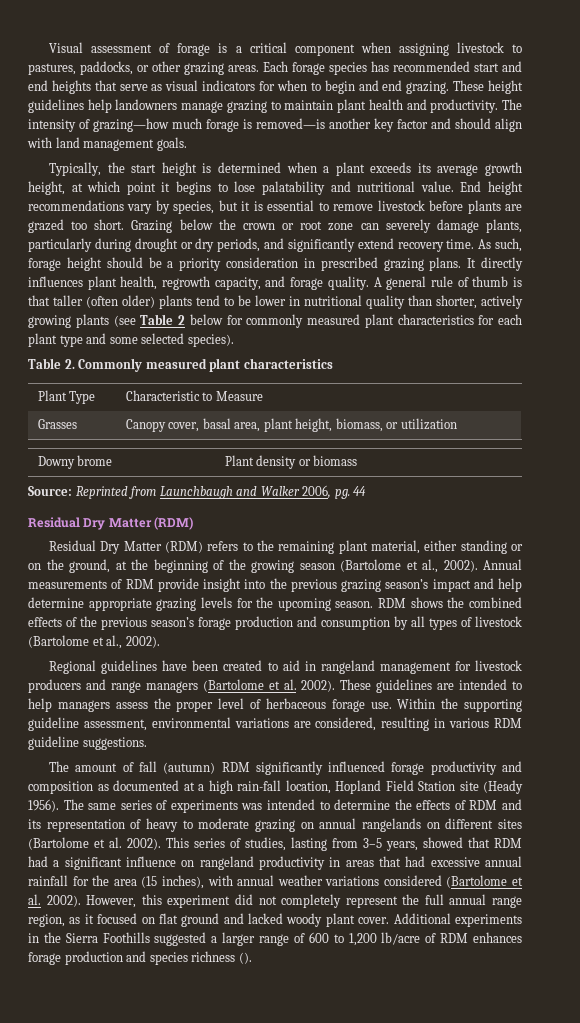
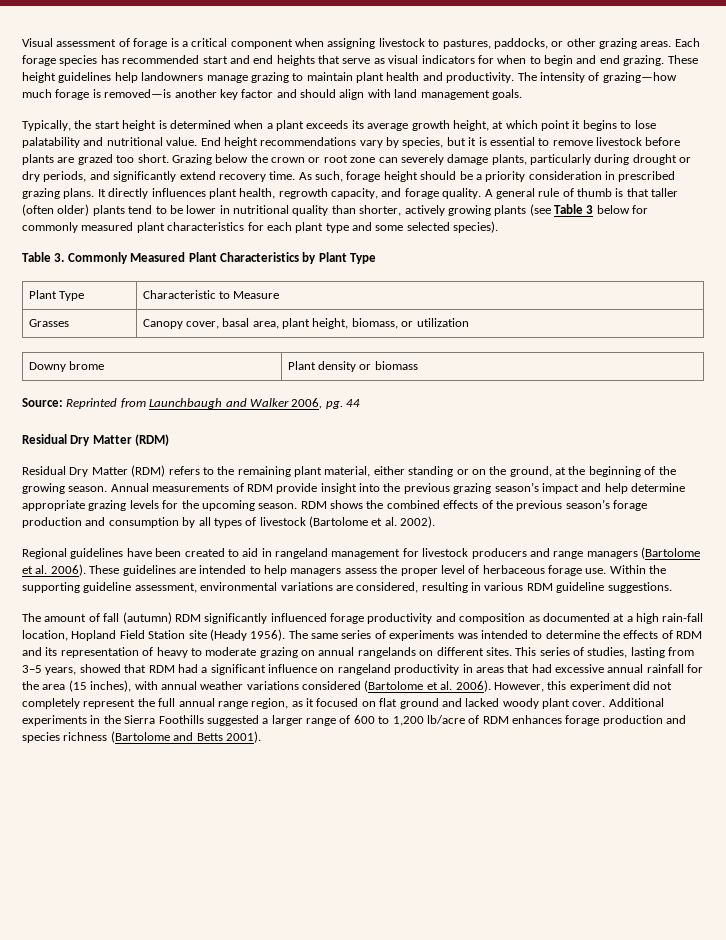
- A general rule of thumb is that taller (often older) plants tend to be lower in nutritional quality than shorter, actively growing plants (see Table 2 below for commonly measured plant characteristics for each plant type and some selected species).
+ A general rule of thumb is that taller (often older) plants tend to be lower in nutritional quality than shorter, actively growing plants (see Table 3 below for commonly measured plant characteristics for each plant type and some selected species).
- Table 2. Commonly measured plant characteristics
+ Table 3. Commonly Measured Plant Characteristics by Plant Type
- Residual Dry Matter (RDM) refers to the remaining plant material, either standing or on the ground, at the beginning of the growing season (Bartolome et al., 2002).
+ Residual Dry Matter (RDM) refers to the remaining plant material, either standing or on the ground, at the beginning of the growing season.
- RDM shows the combined effects of the previous season’s forage production and consumption by all types of livestock (Bartolome et al., 2002).
+ RDM shows the combined effects of the previous season’s forage production and consumption by all types of livestock (Bartolome et al. 2002).
- Regional guidelines have been created to aid in rangeland management for livestock producers and range managers (Bartolome et al. 2002).
+ Regional guidelines have been created to aid in rangeland management for livestock producers and range managers (Bartolome et al. 2006).
- The same series of experiments was intended to determine the effects of RDM and its representation of heavy to moderate grazing on annual rangelands on different sites (Bartolome et al. 2002).
+ The same series of experiments was intended to determine the effects of RDM and its representation of heavy to moderate grazing on annual rangelands on different sites.
- This series of studies, lasting from 3–5 years, showed that RDM had a significant influence on rangeland productivity in areas that had excessive annual rainfall for the area (15 inches), with annual weather variations considered (Bartolome et al. 2002).
+ This series of studies, lasting from 3–5 years, showed that RDM had a significant influence on rangeland productivity in areas that had excessive annual rainfall for the area (15 inches), with annual weather variations considered (Bartolome et al. 2006).
- Additional experiments in the Sierra Foothills suggested a larger range of 600 to 1,200 lb/acre of RDM enhances forage production and species richness ().
+ Additional experiments in the Sierra Foothills suggested a larger range of 600 to 1,200 lb/acre of RDM enhances forage production and species richness (Bartolome and Betts 2001).

